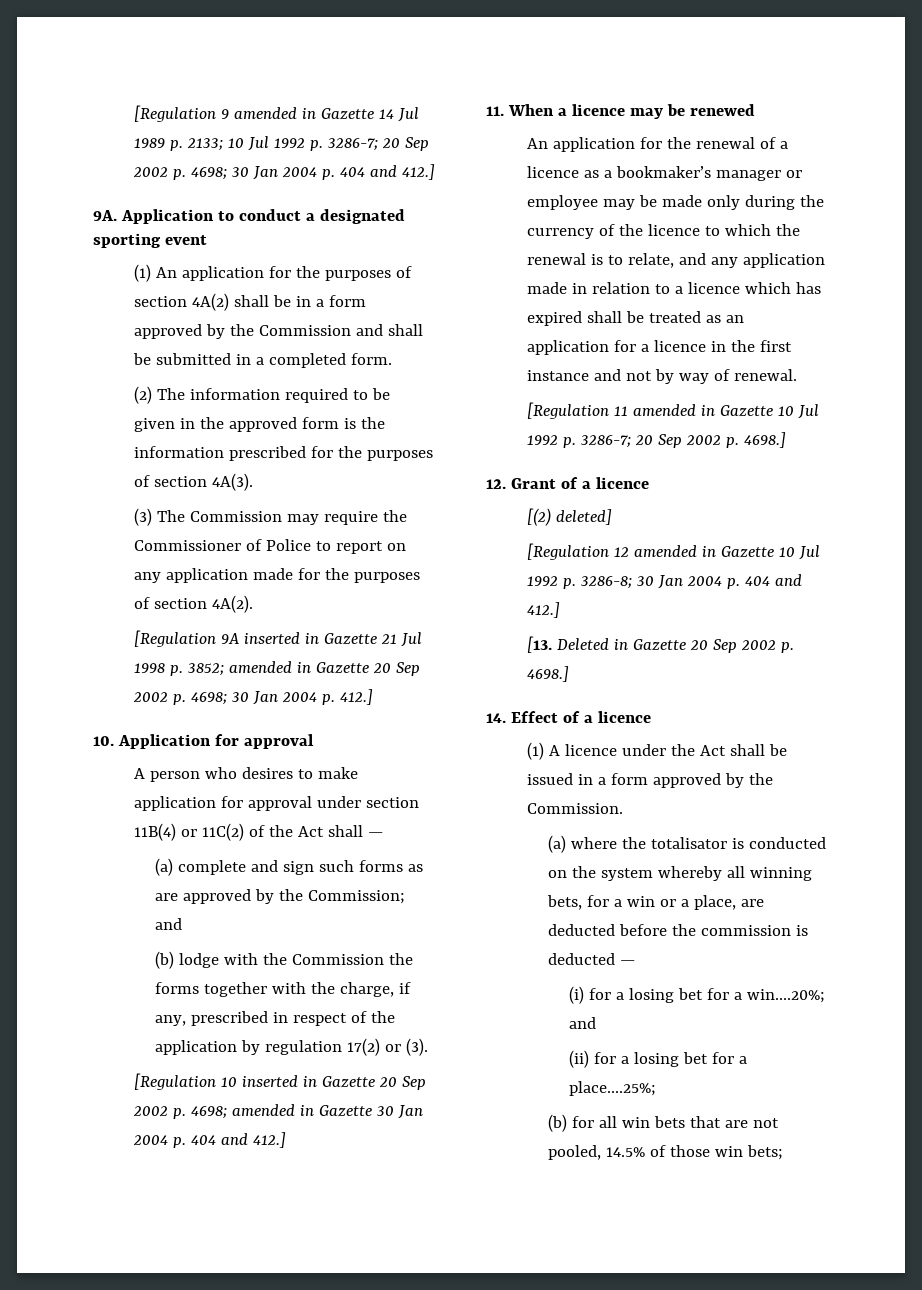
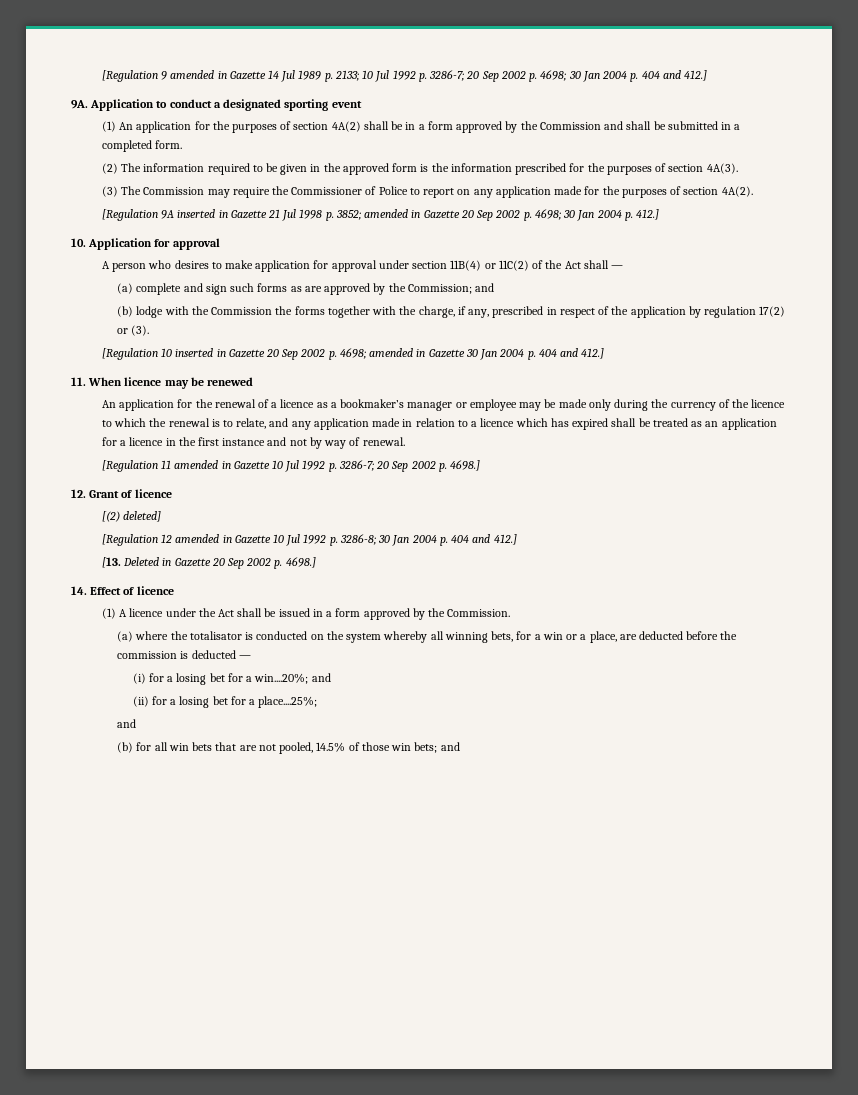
- 11. When a licence may be renewed
+ 11. When licence may be renewed
- 12. Grant of a licence
+ 12. Grant of licence
- 14. Effect of a licence
+ 14. Effect of licence
  (ii) for a losing bet for a place....25%;
+ and
- (b) for all win bets that are not pooled, 14.5% of those win bets;
+ (b) for all win bets that are not pooled, 14.5% of those win bets; and

